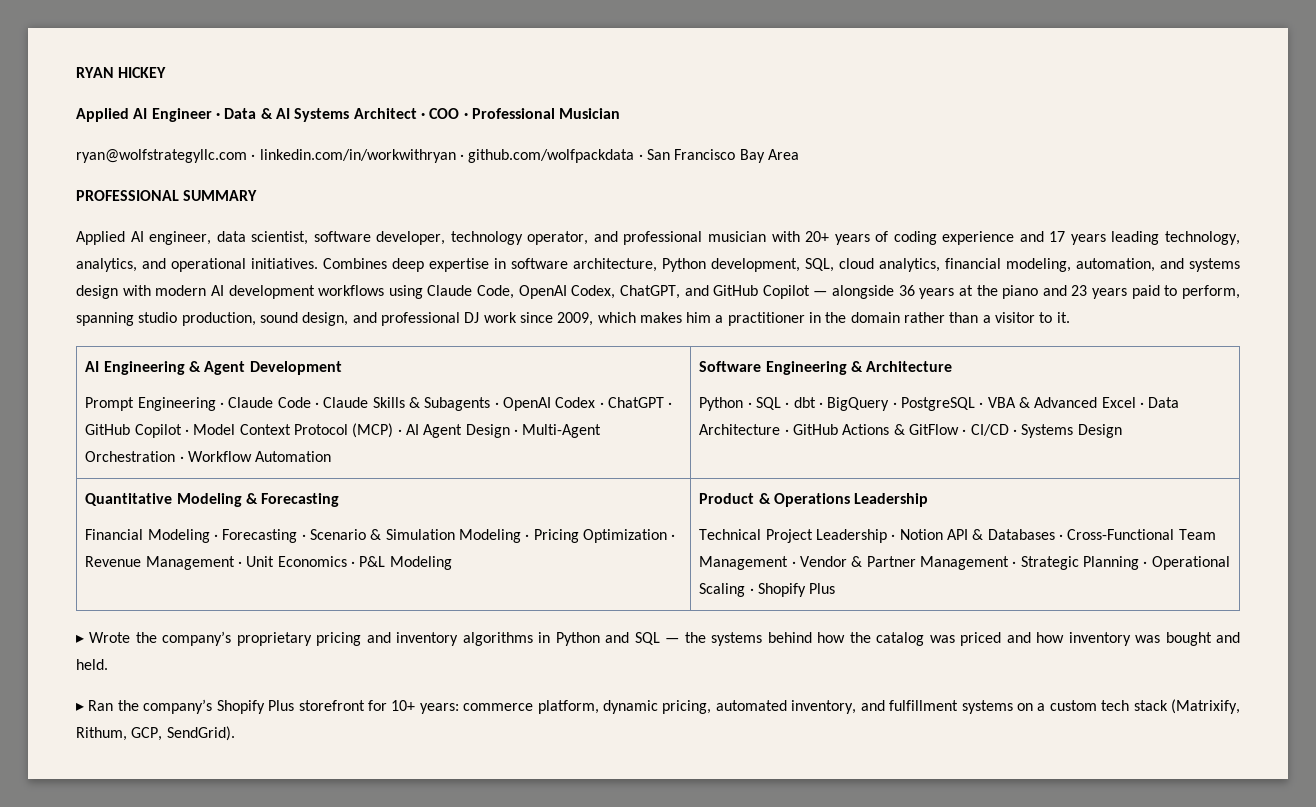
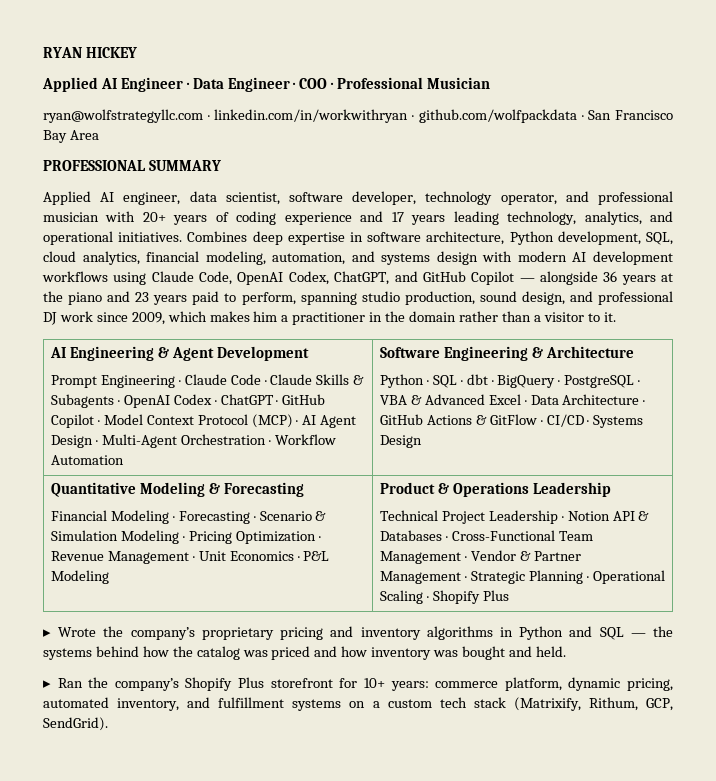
- Applied AI Engineer · Data & AI Systems Architect · COO · Professional Musician
+ Applied AI Engineer · Data Engineer · COO · Professional Musician

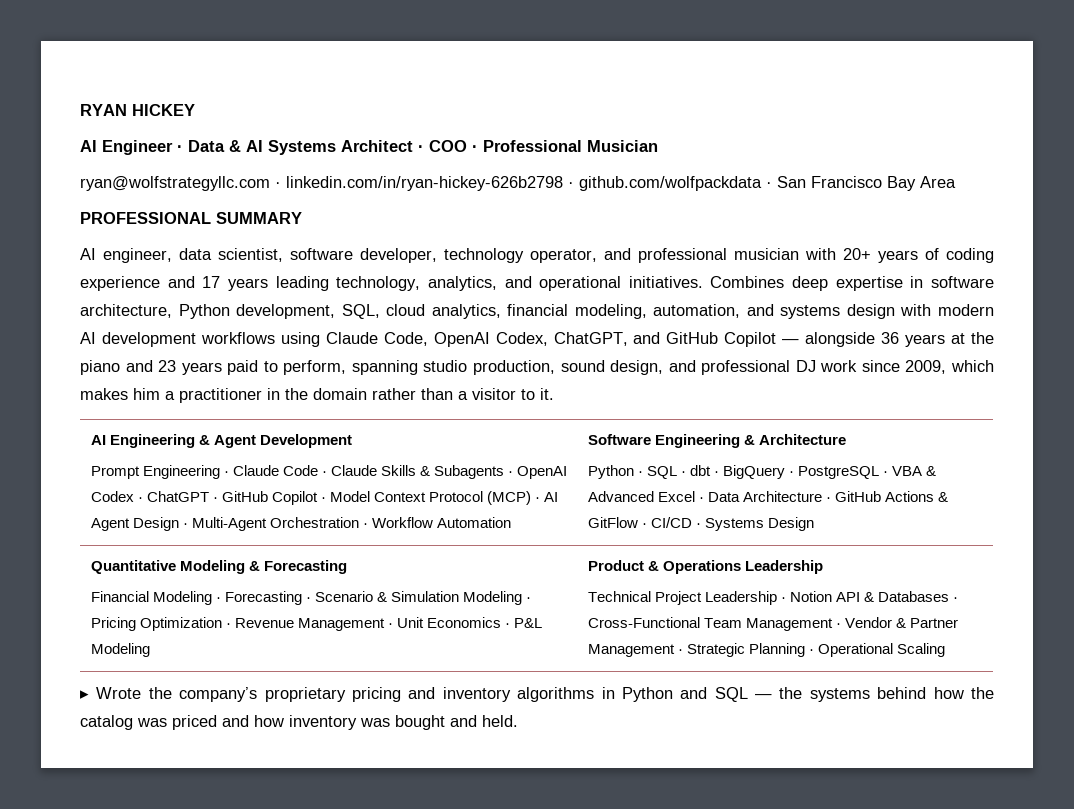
- Applied AI Engineer · Data Engineer · COO · Professional Musician
+ AI Engineer · Data & AI Systems Architect · COO · Professional Musician
- ryan@wolfstrategyllc.com · linkedin.com/in/workwithryan · github.com/wolfpackdata · San Francisco Bay Area
+ ryan@wolfstrategyllc.com · linkedin.com/in/ryan-hickey-626b2798 · github.com/wolfpackdata · San Francisco Bay Area
- Applied AI engineer, data scientist, software developer, technology operator, and professional musician with 20+ years of coding experience and 17 years leading technology, analytics, and operational initiatives.
+ AI engineer, data scientist, software developer, technology operator, and professional musician with 20+ years of coding experience and 17 years leading technology, analytics, and operational initiatives.
- Technical Project Leadership · Notion API & Databases · Cross-Functional Team Management · Vendor & Partner Management · Strategic Planning · Operational Scaling · Shopify Plus
+ Technical Project Leadership · Notion API & Databases · Cross-Functional Team Management · Vendor & Partner Management · Strategic Planning · Operational Scaling
- ▸ Ran the company’s Shopify Plus storefront for 10+ years: commerce platform, dynamic pricing, automated inventory, and fulfillment systems on a custom tech stack (Matrixify, Rithum, GCP, SendGrid).

